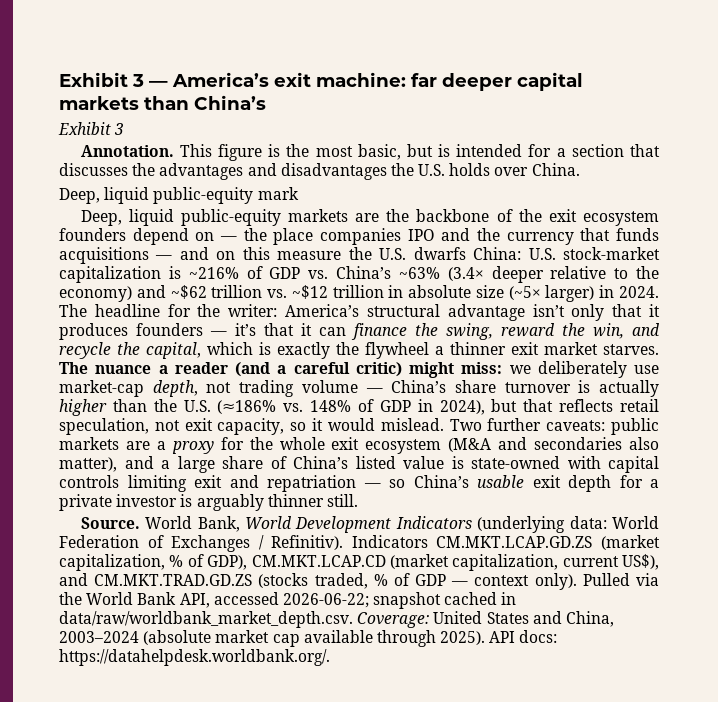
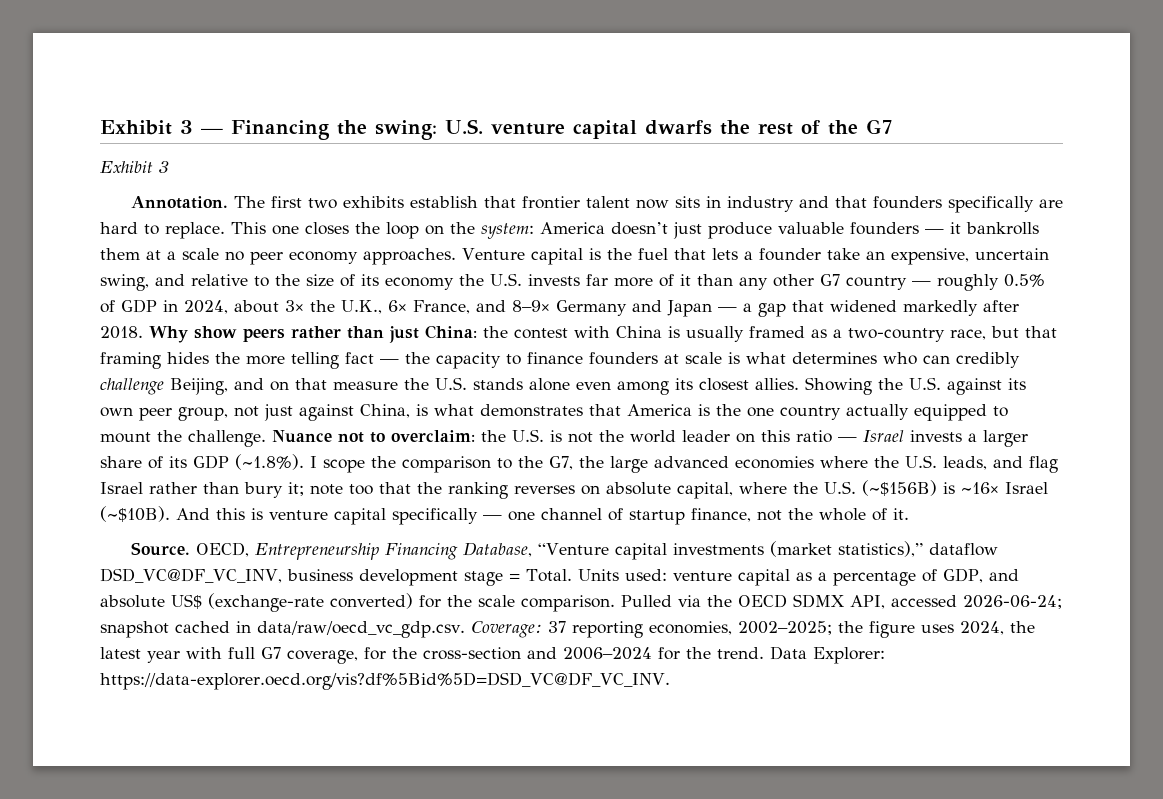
- Exhibit 3 — America’s exit machine: far deeper capital markets than China’s
+ Exhibit 3 — Financing the swing: U.S. venture capital dwarfs the rest of the G7
  Exhibit 3
- Annotation. This figure is the most basic, but is intended for a section that discusses the advantages and disadvantages the U.S. holds over China.
- Deep, liquid public-equity mark
- Deep, liquid public-equity markets are the backbone of the exit ecosystem founders depend on — the place companies IPO and the currency that funds acquisitions — and on this measure the U.S. dwarfs China: U.S. stock-market capitalization is ~216% of GDP vs. China’s ~63% (3.4× deeper relative to the economy) and ~$62 trillion vs. ~$12 trillion in absolute size (~5× larger) in 2024. The headline for the writer: America’s structural advantage isn’t only that it produces founders — it’s that it can finance the swing, reward the win, and recycle the capital, which is exactly the flywheel a thinner exit market starves. The nuance a reader (and a careful critic) might miss: we deliberately use market-cap depth, not trading volume — China’s share turnover is actually higher than the U.S. (≈186% vs. 148% of GDP in 2024), but that reflects retail speculation, not exit capacity, so it would mislead. Two further caveats: public markets are a proxy for the whole exit ecosystem (M&A and secondaries also matter), and a large share of China’s listed value is state-owned with capital controls limiting exit and repatriation — so China’s usable exit depth for a private investor is arguably thinner still.
- Source. World Bank, World Development Indicators (underlying data: World Federation of Exchanges / Refinitiv). Indicators CM.MKT.LCAP.GD.ZS (market capitalization, % of GDP), CM.MKT.LCAP.CD (market capitalization, current US$), and CM.MKT.TRAD.GD.ZS (stocks traded, % of GDP — context only).
+ Annotation. The first two exhibits establish that frontier talent now sits in industry and that founders specifically are hard to replace. This one closes the loop on the system: America doesn’t just produce valuable founders — it bankrolls them at a scale no peer economy approaches. Venture capital is the fuel that lets a founder take an expensive, uncertain swing, and relative to the size of its economy the U.S. invests far more of it than any other G7 country — roughly 0.5% of GDP in 2024, about 3× the U.K., 6× France, and 8–9× Germany and Japan — a gap that widened markedly after 2018. Why show peers rather than just China: the contest with China is usually framed as a two-country race, but that framing hides the more telling fact — the capacity to finance founders at scale is what determines who can credibly challenge Beijing, and on that measure the U.S. stands alone even among its closest allies. Showing the U.S. against its own peer group, not just against China, is what demonstrates that America is the one country actually equipped to mount the challenge. Nuance not to overclaim: the U.S. is not the world leader on this ratio — Israel invests a larger share of its GDP (~1.8%). I scope the comparison to the G7, the large advanced economies where the U.S. leads, and flag Israel rather than bury it; note too that the ranking reverses on absolute capital, where the U.S. (~$156B) is ~16× Israel (~$10B). And this is venture capital specifically — one channel of startup finance, not the whole of it.
+ Source. OECD, Entrepreneurship Financing Database, “Venture capital investments (market statistics),” dataflow DSD_VC@DF_VC_INV, business development stage = Total. Units used: venture capital as a percentage of GDP, and absolute US$ (exchange-rate converted) for the scale comparison.
- Pulled via the World Bank API, accessed 2026-06-22; snapshot cached in data/raw/worldbank_market_depth.csv. Coverage: United States and China, 2003–2024 (absolute market cap available through 2025). API docs: https://datahelpdesk.worldbank.org/.
+ Pulled via the OECD SDMX API, accessed 2026-06-24; snapshot cached in data/raw/oecd_vc_gdp.csv. Coverage: 37 reporting economies, 2002–2025; the figure uses 2024, the latest year with full G7 coverage, for the cross-section and 2006–2024 for the trend. Data Explorer: https://data-explorer.oecd.org/vis?df%5Bid%5D=DSD_VC@DF_VC_INV.

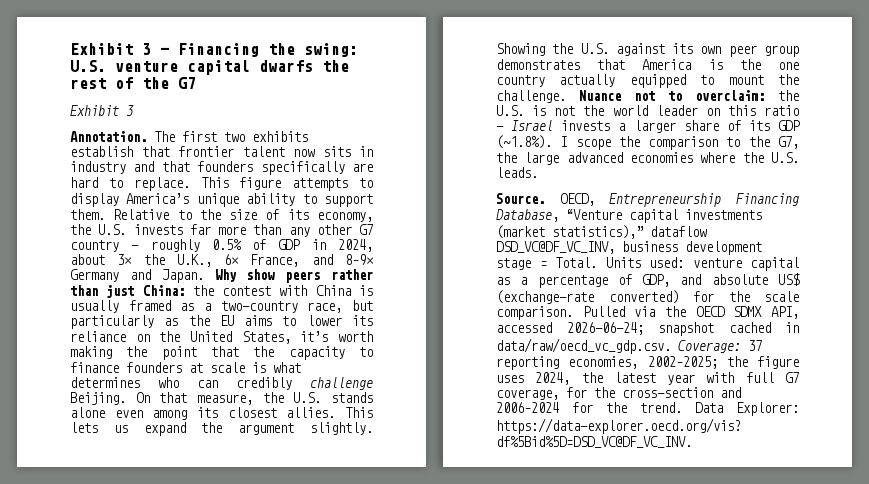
- This one closes the loop on the system: America doesn’t just produce valuable founders — it bankrolls them at a scale no peer economy approaches. Venture capital is the fuel that lets a founder take an expensive, uncertain swing, and relative to the size of its economy the U.S. invests far more of it than any other G7 country — roughly 0.5% of GDP in 2024, about 3× the U.K., 6× France, and 8–9× Germany and Japan — a gap that widened markedly after 2018.
+ This figure attempts to display America’s unique ability to support them. Relative to the size of its economy, the U.S. invests far more than any other G7 country — roughly 0.5% of GDP in 2024, about 3× the U.K., 6× France, and 8–9× Germany and Japan.
- Why show peers rather than just China: the contest with China is usually framed as a two-country race, but that framing hides the more telling fact — the capacity to finance founders at scale is what determines who can credibly challenge Beijing, and on that measure the U.S. stands alone even among its closest allies.
+ Why show peers rather than just China: the contest with China is usually framed as a two-country race, but particularly as the EU aims to lower its reliance on the United States, it’s worth making the point that the capacity to finance founders at scale is what determines who can credibly challenge Beijing. On that measure, the U.S. stands alone even among its closest allies.
+ This lets us expand the argument slightly.
- Showing the U.S. against its own peer group, not just against China, is what demonstrates that America is the one country actually equipped to mount the challenge.
+ Showing the U.S. against its own peer group demonstrates that America is the one country actually equipped to mount the challenge.
- Nuance not to overclaim: the U.S. is not the world leader on this ratio — Israel invests a larger share of its GDP (~1.8%). I scope the comparison to the G7, the large advanced economies where the U.S. leads, and flag Israel rather than bury it; note too that the ranking reverses on absolute capital, where the U.S. (~$156B) is ~16× Israel (~$10B). And this is venture capital specifically — one channel of startup finance, not the whole of it.
+ Nuance not to overclaim: the U.S. is not the world leader on this ratio — Israel invests a larger share of its GDP (~1.8%). I scope the comparison to the G7, the large advanced economies where the U.S. leads.

